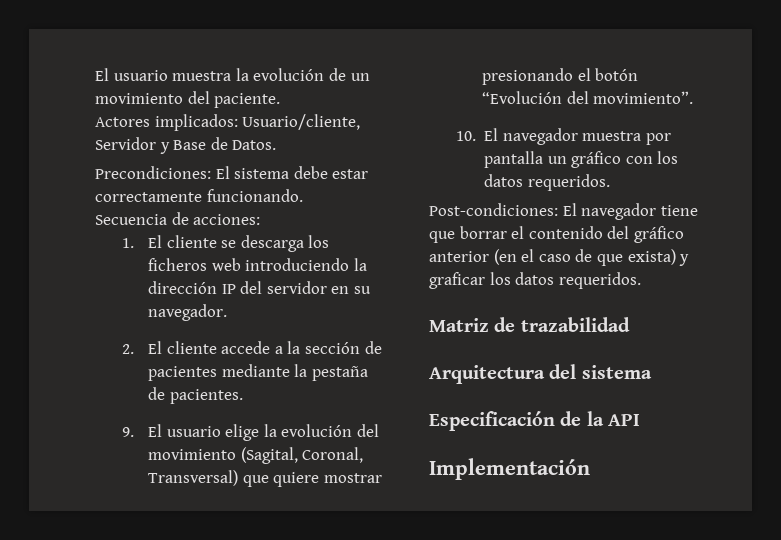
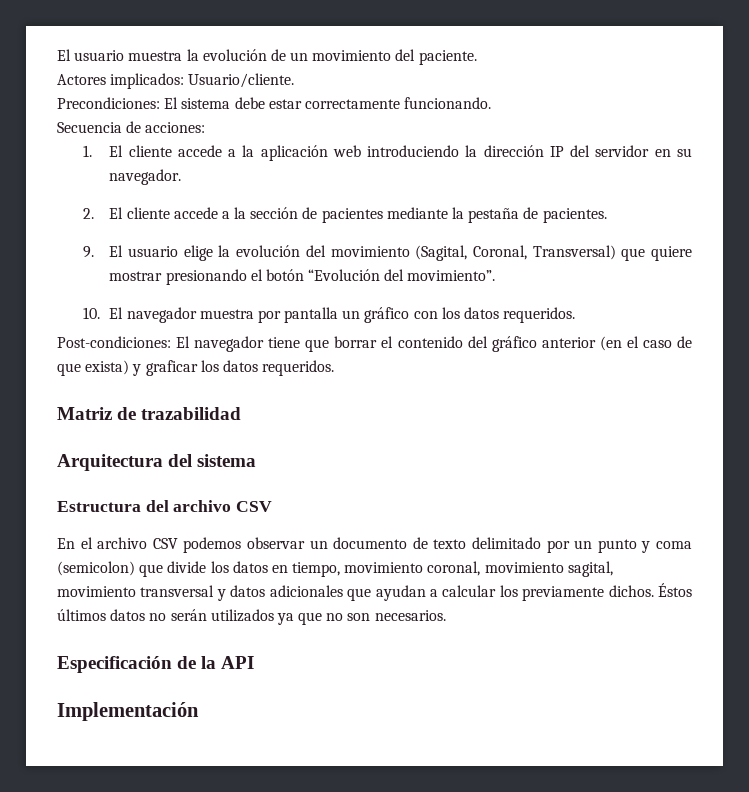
- Actores implicados: Usuario/cliente, Servidor y Base de Datos.
+ Actores implicados: Usuario/cliente.
- 1. El cliente se descarga los ficheros web introduciendo la dirección IP del servidor en su navegador.
+ 1. El cliente accede a la aplicación web introduciendo la dirección IP del servidor en su navegador.
+ Estructura del archivo CSV
+ En el archivo CSV podemos observar un documento de texto delimitado por un punto y coma (semicolon) que divide los datos en tiempo, movimiento coronal, movimiento sagital, movimiento transversal y datos adicionales que ayudan a calcular los previamente dichos. Éstos últimos datos no serán utilizados ya que no son necesarios.

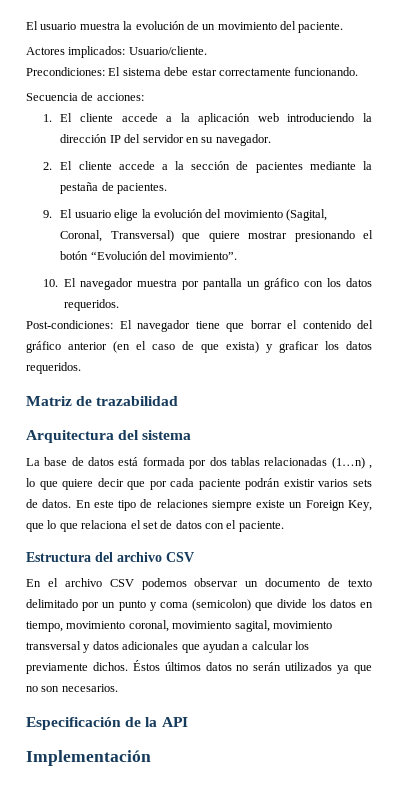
+ La base de datos está formada por dos tablas relacionadas (1…n) , lo que quiere decir que por cada paciente podrán existir varios sets de datos. En este tipo de relaciones siempre existe un Foreign Key, que lo que relaciona el set de datos con el paciente.

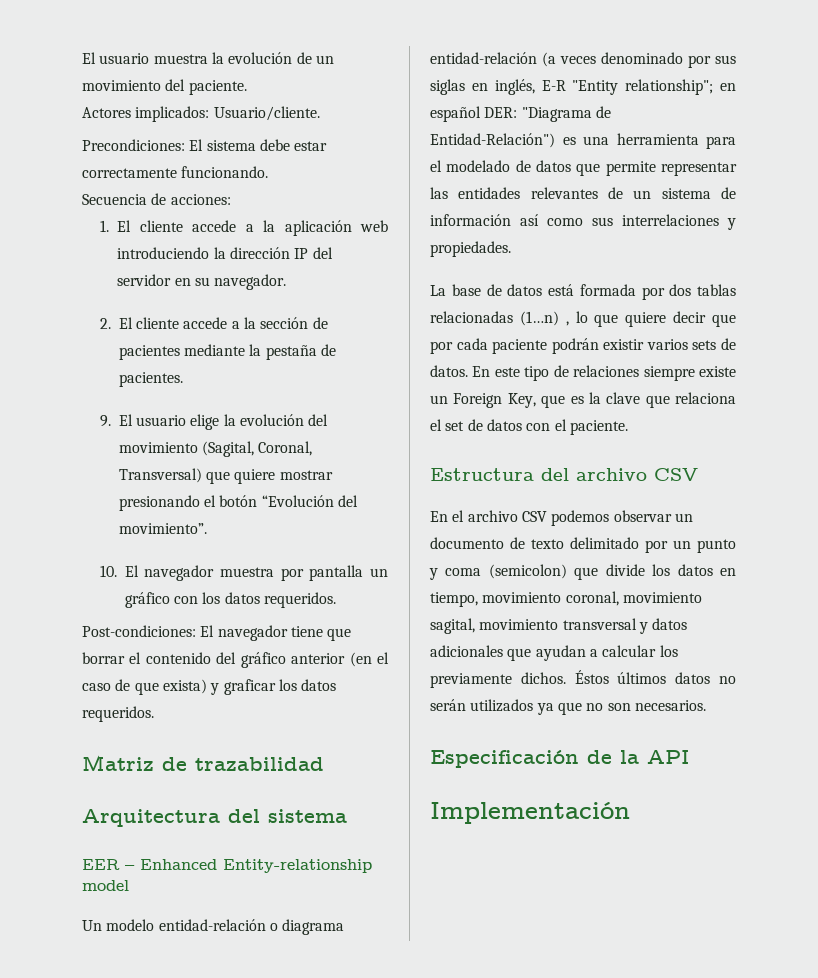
+ EER – Enhanced Entity-relationship model
+ Un modelo entidad-relación o diagrama entidad-relación (a veces denominado por sus siglas en inglés, E-R "Entity relationship"; en español DER: "Diagrama de Entidad-Relación") es una herramienta para el modelado de datos que permite representar las entidades relevantes de un sistema de información así como sus interrelaciones y propiedades.
- En este tipo de relaciones siempre existe un Foreign Key, que lo que relaciona el set de datos con el paciente.
+ En este tipo de relaciones siempre existe un Foreign Key, que es la clave que relaciona el set de datos con el paciente.

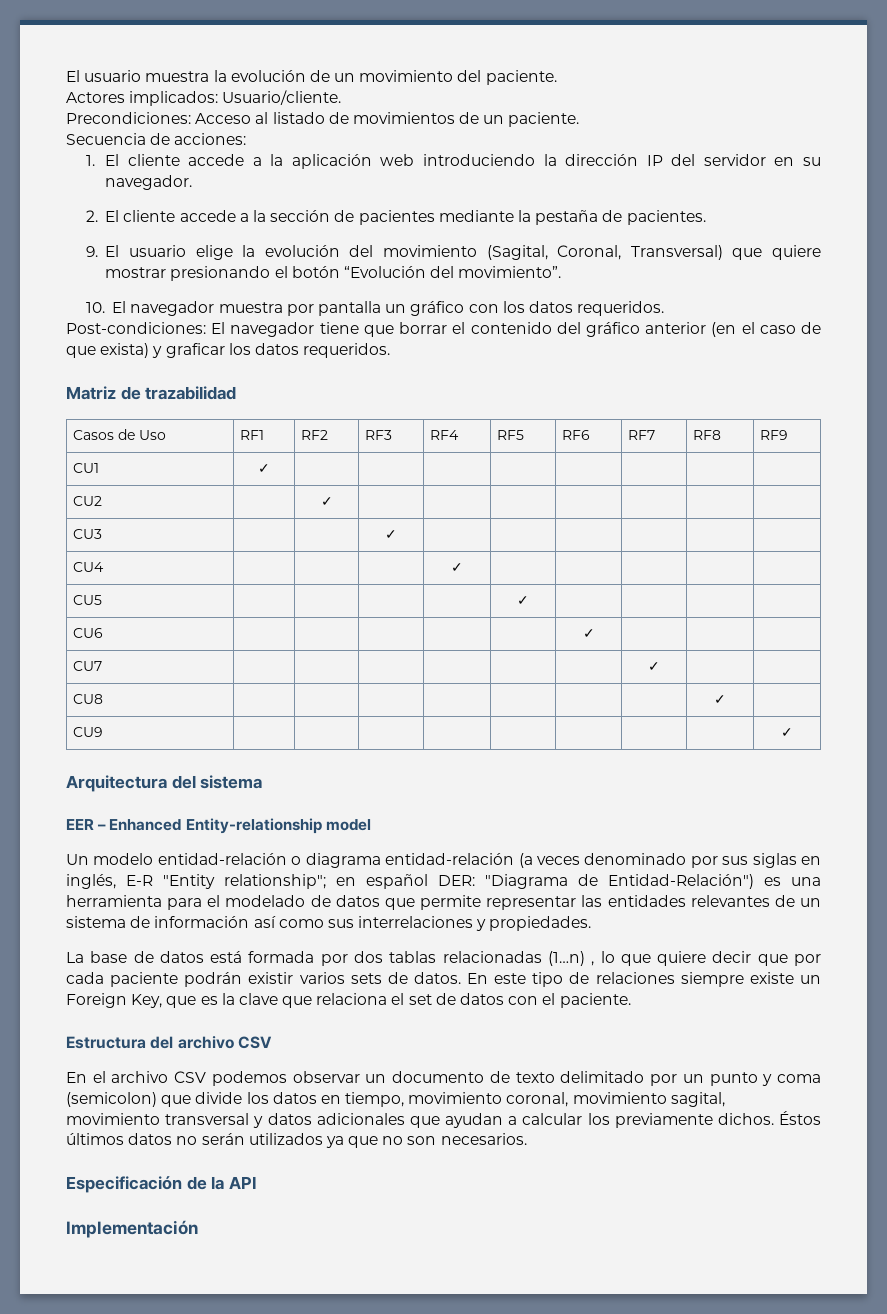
- Precondiciones: El sistema debe estar correctamente funcionando.
+ Precondiciones: Acceso al listado de movimientos de un paciente.
+ Casos de Uso | RF1 | RF2 | RF3 | RF4 | RF5 | RF6 | RF7 | RF8 | RF9
+ CU1 | ✓ | | | | | | | |
+ CU2 | | ✓ | | | | | | |
+ CU3 | | | ✓ | | | | | |
+ CU4 | | | | ✓ | | | | |
+ CU5 | | | | | ✓ | | | |
+ CU6 | | | | | | ✓ | | |
+ CU7 | | | | | | | ✓ | |
+ CU8 | | | | | | | | ✓ |
+ CU9 | | | | | | | | | ✓

